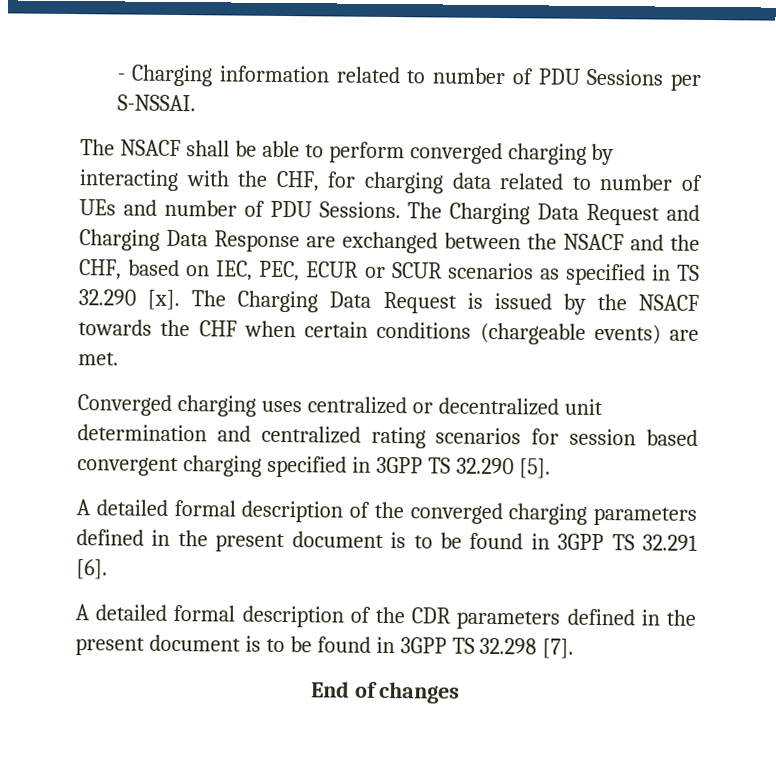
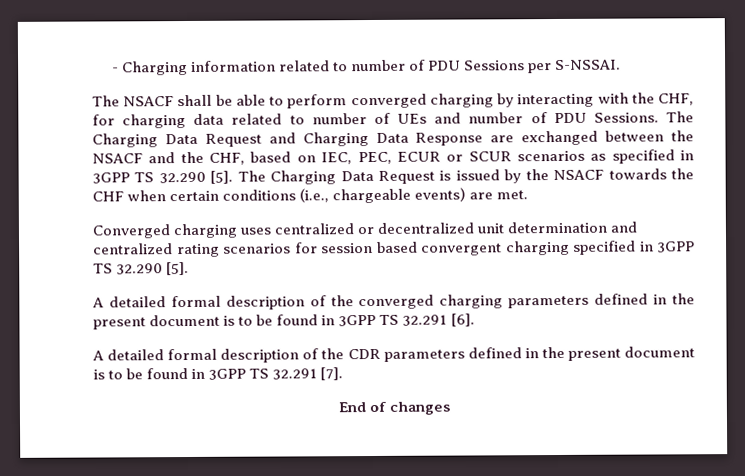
- The Charging Data Request and Charging Data Response are exchanged between the NSACF and the CHF, based on IEC, PEC, ECUR or SCUR scenarios as specified in TS 32.290 [x].
+ The Charging Data Request and Charging Data Response are exchanged between the NSACF and the CHF, based on IEC, PEC, ECUR or SCUR scenarios as specified in 3GPP TS 32.290 [5].
- The Charging Data Request is issued by the NSACF towards the CHF when certain conditions (chargeable events) are met.
+ The Charging Data Request is issued by the NSACF towards the CHF when certain conditions (i.e., chargeable events) are met.
- A detailed formal description of the CDR parameters defined in the present document is to be found in 3GPP TS 32.298 [7].
+ A detailed formal description of the CDR parameters defined in the present document is to be found in 3GPP TS 32.291 [7].

